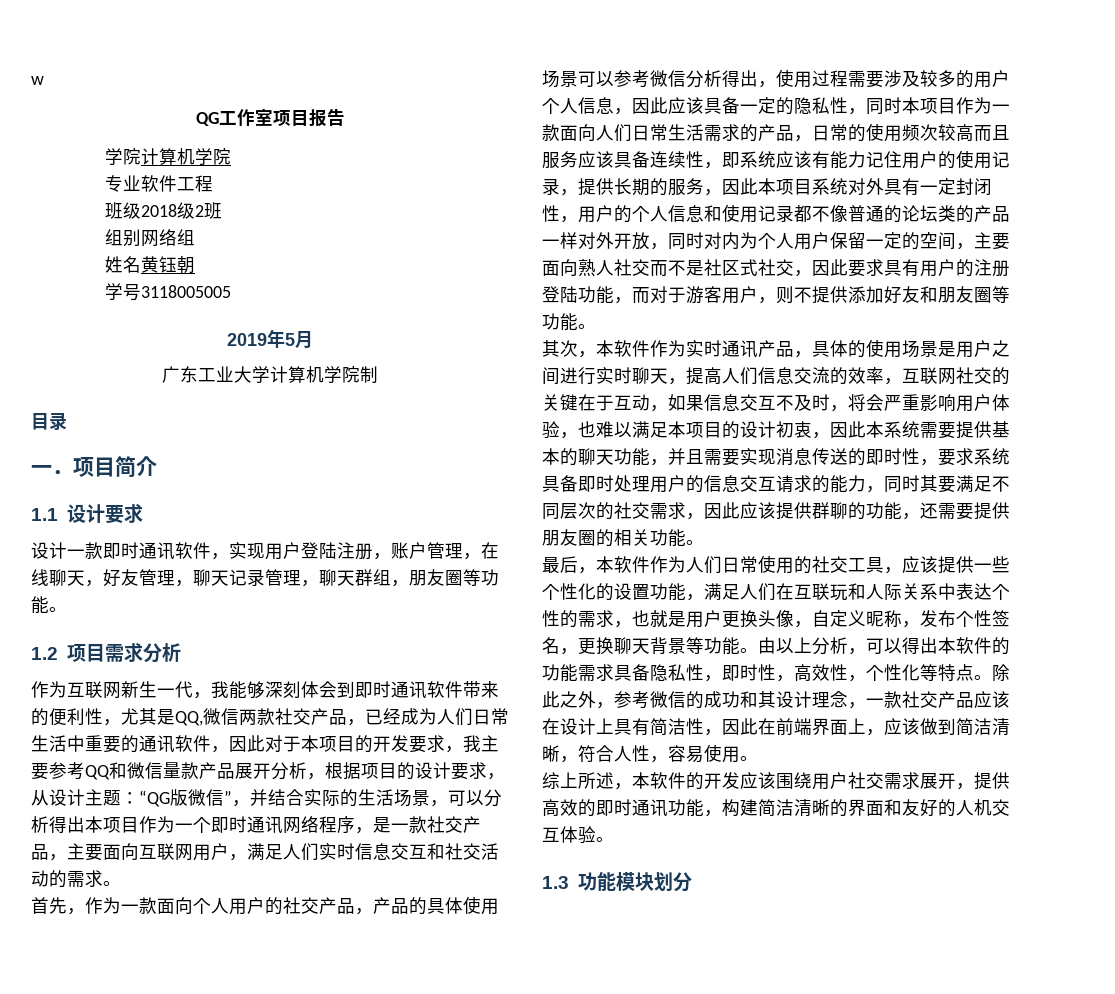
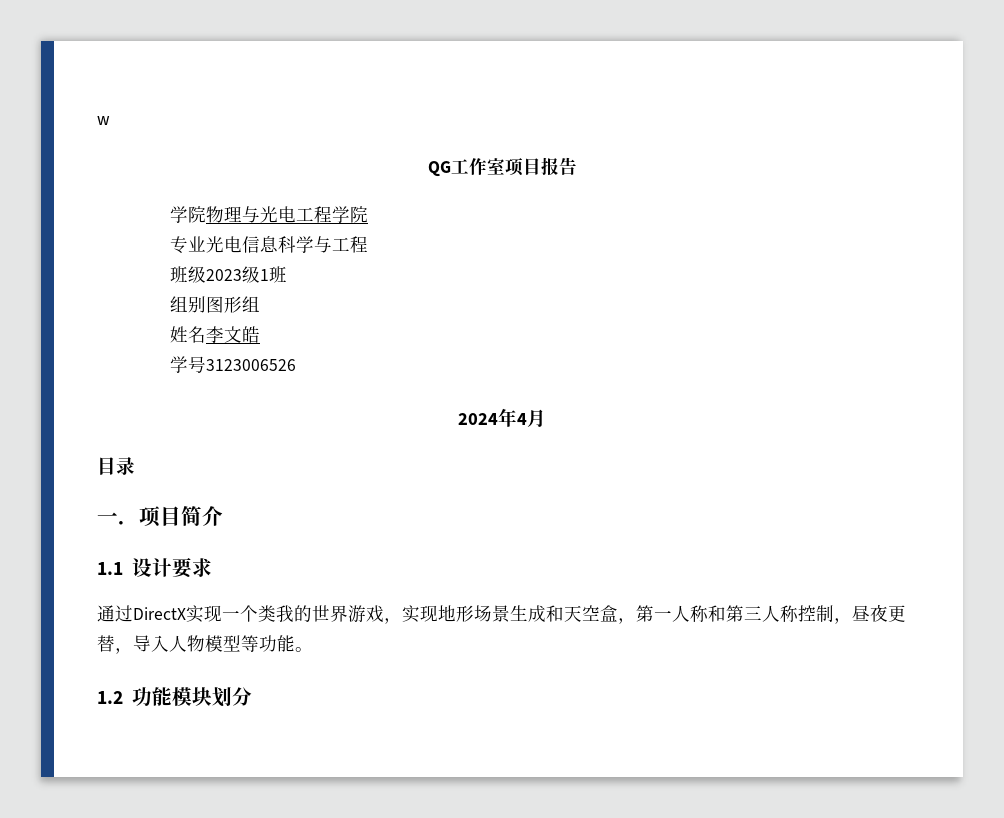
- 学院计算机学院
+ 学院物理与光电工程学院
- 专业软件工程
+ 专业光电信息科学与工程
- 班级2018级2班
+ 班级2023级1班
- 组别网络组
+ 组别图形组
- 姓名黄钰朝
+ 姓名李文皓
- 学号3118005005
- 2019年5月
- 广东工业大学计算机学院制
+ 学号3123006526
+ 2024年4月
- 设计一款即时通讯软件，实现用户登陆注册，账户管理，在线聊天，好友管理，聊天记录管理，聊天群组，朋友圈等功能。
- 1.2项目需求分析
- 作为互联网新生一代，我能够深刻体会到即时通讯软件带来的便利性，尤其是QQ,微信两款社交产品，已经成为人们日常生活中重要的通讯软件，因此对于本项目的开发要求，我主要参考QQ和微信量款产品展开分析，根据项目的设计要求，从设计主题：“QG版微信”，并结合实际的生活场景，可以分析得出本项目作为一个即时通讯网络程序，是一款社交产品，主要面向互联网用户，满足人们实时信息交互和社交活动的需求。
- 首先，作为一款面向个人用户的社交产品，产品的具体使用场景可以参考微信分析得出，使用过程需要涉及较多的用户个人信息，因此应该具备一定的隐私性，同时本项目作为一款面向人们日常生活需求的产品，日常的使用频次较高而且服务应该具备连续性，即系统应该有能力记住用户的使用记录，提供长期的服务，因此本项目系统对外具有一定封闭性，用户的个人信息和使用记录都不像普通的论坛类的产品一样对外开放，同时对内为个人用户保留一定的空间，主要面向熟人社交而不是社区式社交，因此要求具有用户的注册登陆功能，而对于游客用户，则不提供添加好友和朋友圈等功能。
- 其次，本软件作为实时通讯产品，具体的使用场景是用户之间进行实时聊天，提高人们信息交流的效率，互联网社交的关键在于互动，如果信息交互不及时，将会严重影响用户体验，也难以满足本项目的设计初衷，因此本系统需要提供基本的聊天功能，并且需要实现消息传送的即时性，要求系统具备即时处理用户的信息交互请求的能力，同时其要满足不同层次的社交需求，因此应该提供群聊的功能，还需要提供朋友圈的相关功能。
- 最后，本软件作为人们日常使用的社交工具，应该提供一些个性化的设置功能，满足人们在互联玩和人际关系中表达个性的需求，也就是用户更换头像，自定义昵称，发布个性签名，更换聊天背景等功能。由以上分析，可以得出本软件的功能需求具备隐私性，即时性，高效性，个性化等特点。除此之外，参考微信的成功和其设计理念，一款社交产品应该在设计上具有简洁性，因此在前端界面上，应该做到简洁清晰，符合人性，容易使用。
- 综上所述，本软件的开发应该围绕用户社交需求展开，提供高效的即时通讯功能，构建简洁清晰的界面和友好的人机交互体验。
- 1.3功能模块划分
+ 通过DirectX实现一个类我的世界游戏，实现地形场景生成和天空盒，第一人称和第三人称控制，昼夜更替，导入人物模型等功能。
+ 1.2功能模块划分

